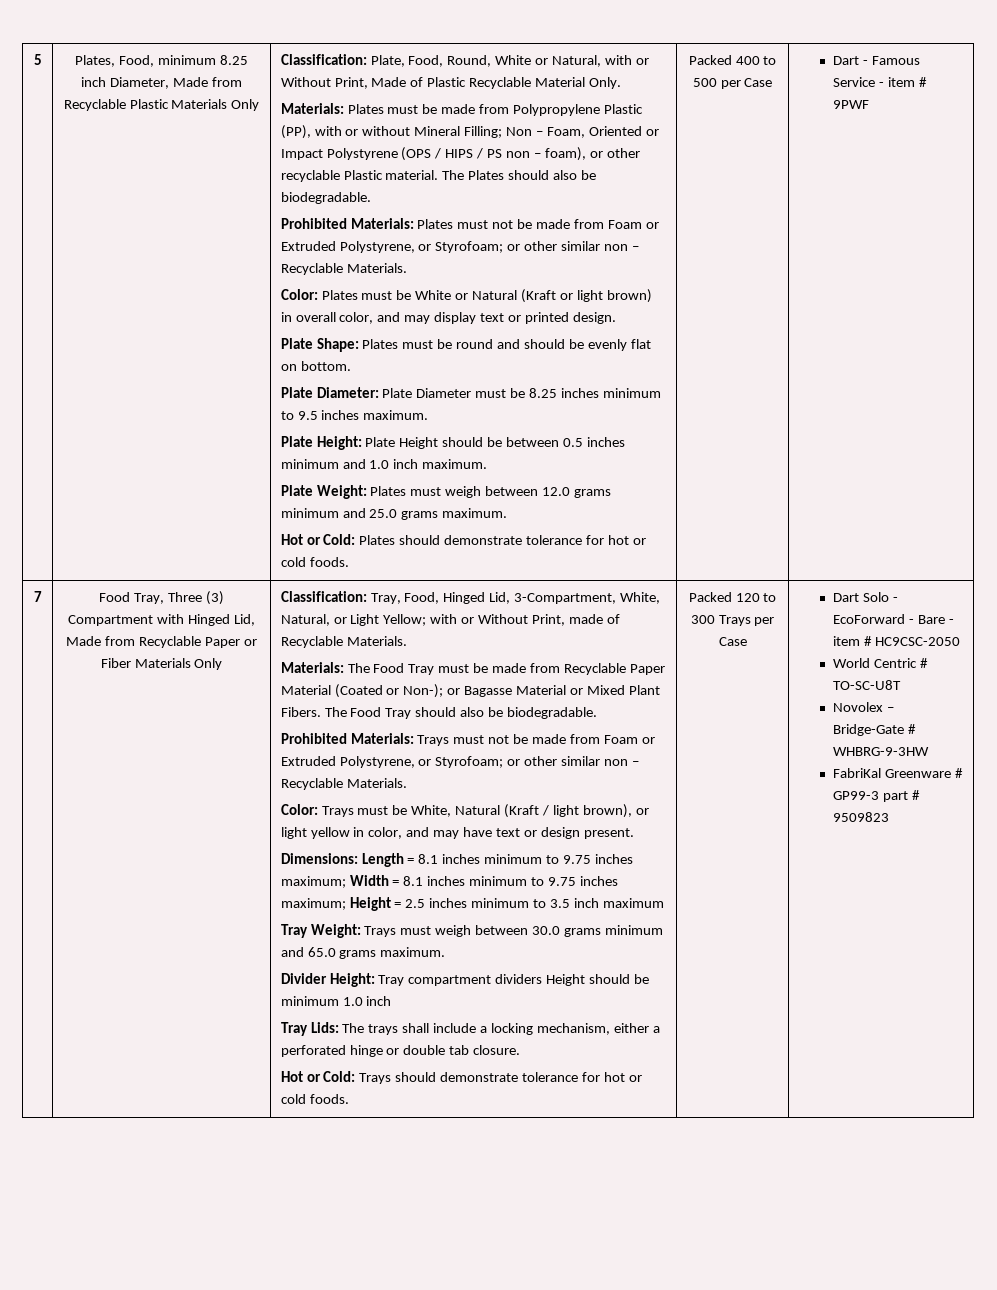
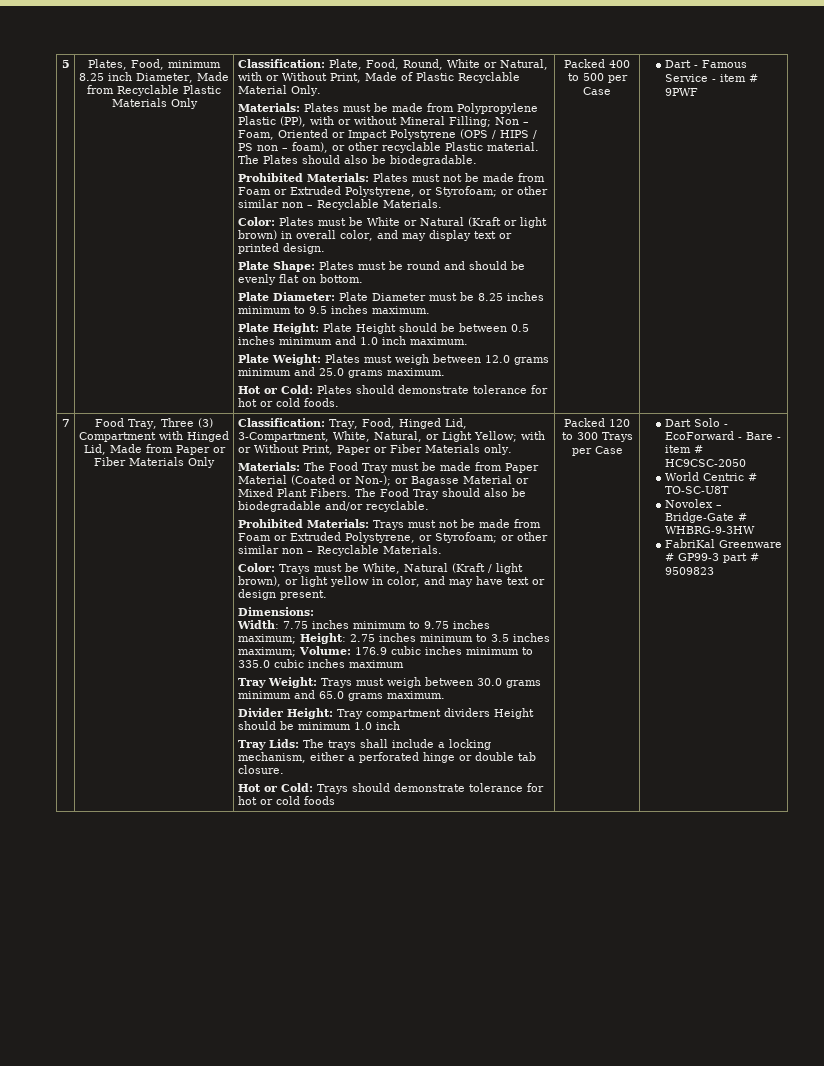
- Food Tray, Three (3) Compartment with Hinged Lid, Made from Recyclable Paper or Fiber Materials Only
+ Food Tray, Three (3) Compartment with Hinged Lid, Made from Paper or Fiber Materials Only
- Classification: Tray, Food, Hinged Lid, 3-Compartment, White, Natural, or Light Yellow; with or Without Print, made of Recyclable Materials.
+ Classification: Tray, Food, Hinged Lid, 3-Compartment, White, Natural, or Light Yellow; with or Without Print, Paper or Fiber Materials only.
- Materials: The Food Tray must be made from Recyclable Paper Material (Coated or Non-); or Bagasse Material or Mixed Plant Fibers.
+ Materials: The Food Tray must be made from Paper Material (Coated or Non-); or Bagasse Material or Mixed Plant Fibers.
- The Food Tray should also be biodegradable.
+ The Food Tray should also be biodegradable and/or recyclable.
- Dimensions: Length = 8.1 inches minimum to 9.75 inches maximum; Width = 8.1 inches minimum to 9.75 inches maximum; Height = 2.5 inches minimum to 3.5 inch maximum
+ Dimensions:
+ Width: 7.75 inches minimum to 9.75 inches maximum; Height: 2.75 inches minimum to 3.5 inches maximum; Volume: 176.9 cubic inches minimum to 335.0 cubic inches maximum
- Hot or Cold: Trays should demonstrate tolerance for hot or cold foods.
+ Hot or Cold: Trays should demonstrate tolerance for hot or cold foods

